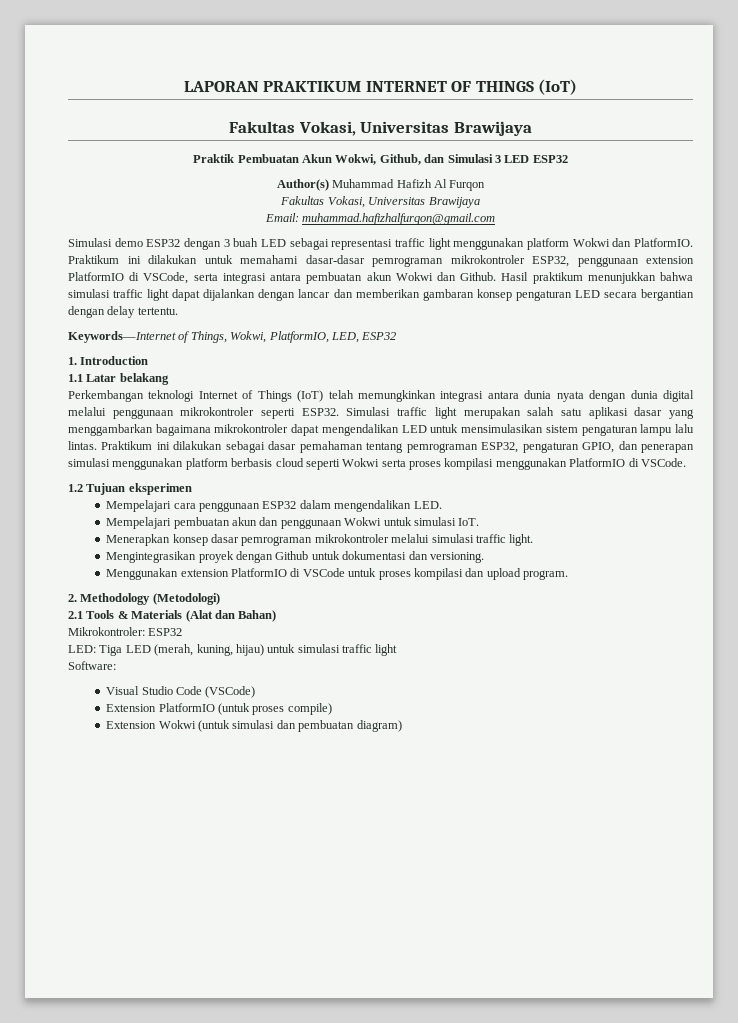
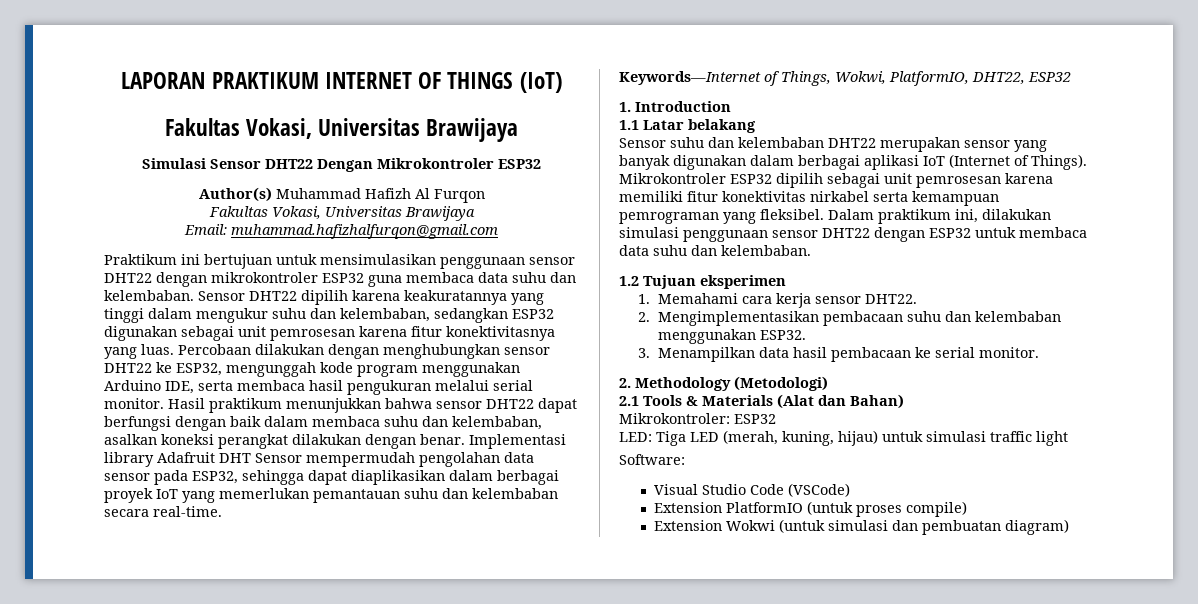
- Praktik Pembuatan Akun Wokwi, Github, dan Simulasi 3 LED ESP32
+ Simulasi Sensor DHT22 Dengan Mikrokontroler ESP32
- Simulasi demo ESP32 dengan 3 buah LED sebagai representasi traffic light menggunakan platform Wokwi dan PlatformIO. Praktikum ini dilakukan untuk memahami dasar-dasar pemrograman mikrokontroler ESP32, penggunaan extension PlatformIO di VSCode, serta integrasi antara pembuatan akun Wokwi dan Github. Hasil praktikum menunjukkan bahwa simulasi traffic light dapat dijalankan dengan lancar dan memberikan gambaran konsep pengaturan LED secara bergantian dengan delay tertentu.
+ Praktikum ini bertujuan untuk mensimulasikan penggunaan sensor DHT22 dengan mikrokontroler ESP32 guna membaca data suhu dan kelembaban. Sensor DHT22 dipilih karena keakuratannya yang tinggi dalam mengukur suhu dan kelembaban, sedangkan ESP32 digunakan sebagai unit pemrosesan karena fitur konektivitasnya yang luas. Percobaan dilakukan dengan menghubungkan sensor DHT22 ke ESP32, mengunggah kode program menggunakan Arduino IDE, serta membaca hasil pengukuran melalui serial monitor. Hasil praktikum menunjukkan bahwa sensor DHT22 dapat berfungsi dengan baik dalam membaca suhu dan kelembaban, asalkan koneksi perangkat dilakukan dengan benar. Implementasi library Adafruit DHT Sensor mempermudah pengolahan data sensor pada ESP32, sehingga dapat diaplikasikan dalam berbagai proyek IoT yang memerlukan pemantauan suhu dan kelembaban secara real-time.
- Keywords—Internet of Things, Wokwi, PlatformIO, LED, ESP32
+ Keywords—Internet of Things, Wokwi, PlatformIO, DHT22, ESP32
- Perkembangan teknologi Internet of Things (IoT) telah memungkinkan integrasi antara dunia nyata dengan dunia digital melalui penggunaan mikrokontroler seperti ESP32. Simulasi traffic light merupakan salah satu aplikasi dasar yang menggambarkan bagaimana mikrokontroler dapat mengendalikan LED untuk mensimulasikan sistem pengaturan lampu lalu lintas. Praktikum ini dilakukan sebagai dasar pemahaman tentang pemrograman ESP32, pengaturan GPIO, dan penerapan simulasi menggunakan platform berbasis cloud seperti Wokwi serta proses kompilasi menggunakan PlatformIO di VSCode.
+ Sensor suhu dan kelembaban DHT22 merupakan sensor yang banyak digunakan dalam berbagai aplikasi IoT (Internet of Things). Mikrokontroler ESP32 dipilih sebagai unit pemrosesan karena memiliki fitur konektivitas nirkabel serta kemampuan pemrograman yang fleksibel. Dalam praktikum ini, dilakukan simulasi penggunaan sensor DHT22 dengan ESP32 untuk membaca data suhu dan kelembaban.
  1.2 Tujuan eksperimen
- Mempelajari cara penggunaan ESP32 dalam mengendalikan LED.
- Mempelajari pembuatan akun dan penggunaan Wokwi untuk simulasi IoT.
- Menerapkan konsep dasar pemrograman mikrokontroler melalui simulasi traffic light.
- Mengintegrasikan proyek dengan Github untuk dokumentasi dan versioning.
- Menggunakan extension PlatformIO di VSCode untuk proses kompilasi dan upload program.
+ 1. Memahami cara kerja sensor DHT22.
+ 2. Mengimplementasikan pembacaan suhu dan kelembaban menggunakan ESP32.
+ 3. Menampilkan data hasil pembacaan ke serial monitor.

